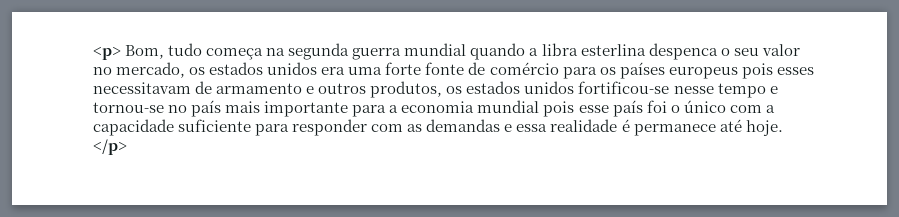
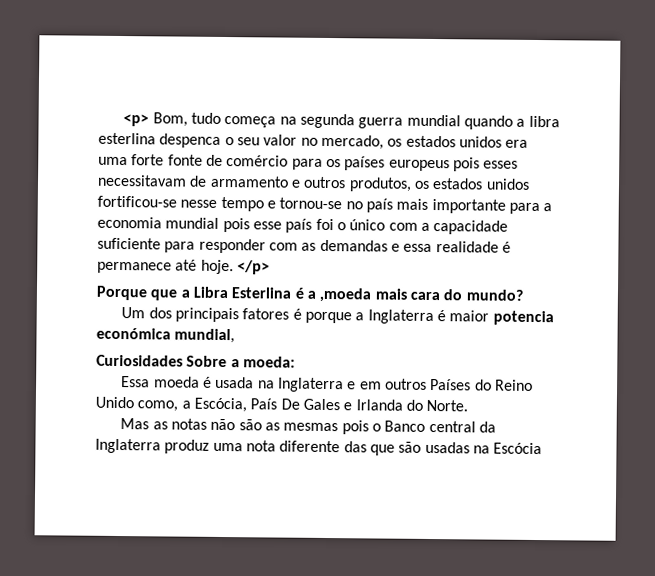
+ Porque que a Libra Esterlina é a ,moeda mais cara do mundo?
+ Um dos principais fatores é porque a Inglaterra é maior potencia económica mundial,
+ Curiosidades Sobre a moeda:
+ Essa moeda é usada na Inglaterra e em outros Países do Reino Unido como, a Escócia, País De Gales e Irlanda do Norte.
+ Mas as notas não são as mesmas pois o Banco central da Inglaterra produz uma nota diferente das que são usadas na Escócia

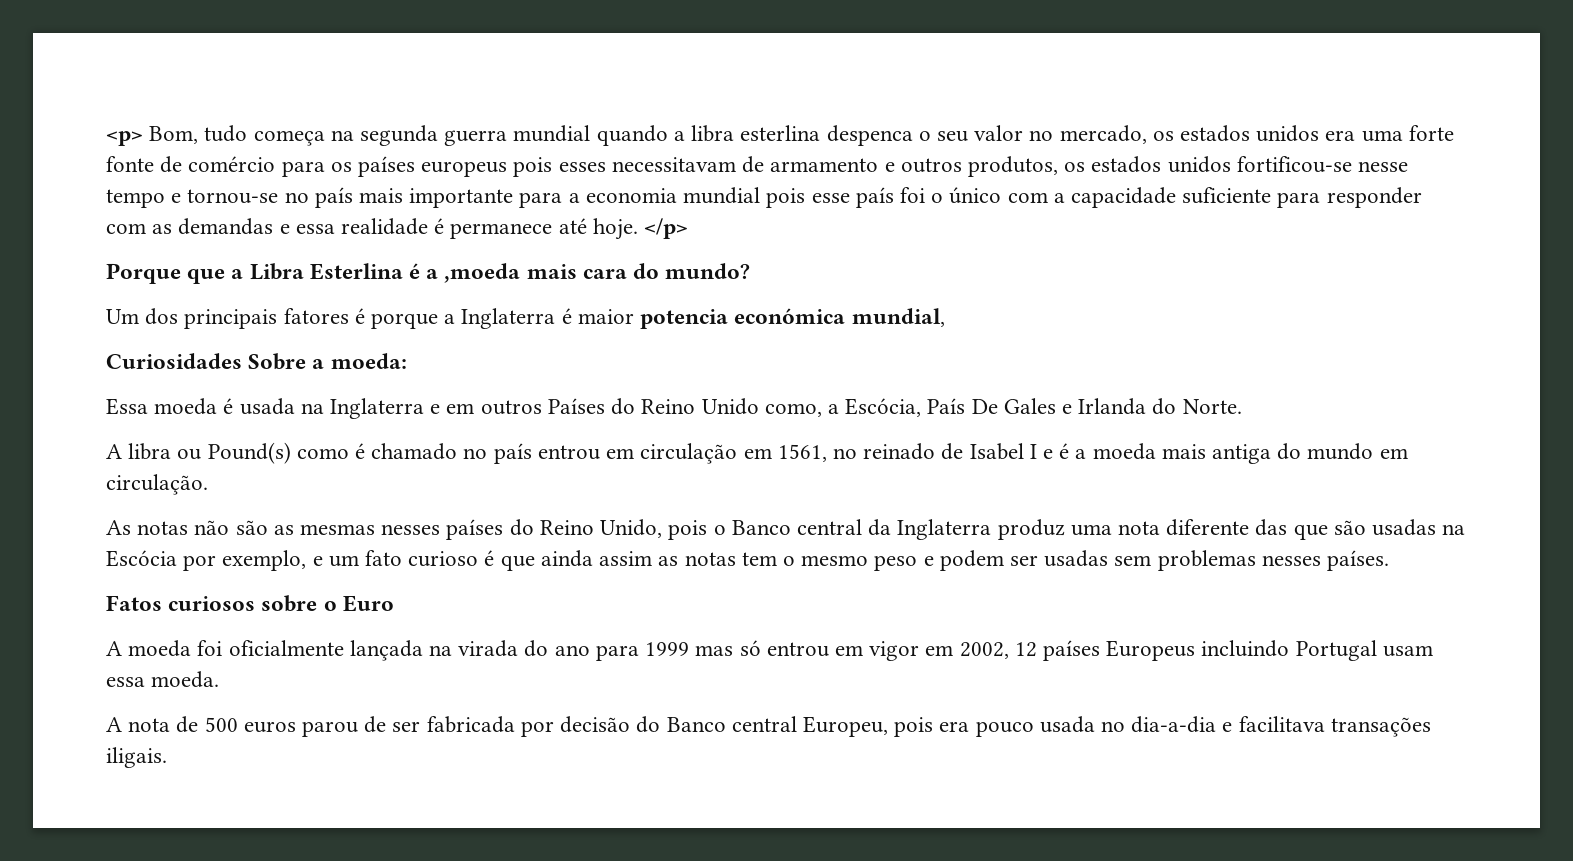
- Mas as notas não são as mesmas pois o Banco central da Inglaterra produz uma nota diferente das que são usadas na Escócia
+ A libra ou Pound(s) como é chamado no país entrou em circulação em 1561, no reinado de Isabel I e é a moeda mais antiga do mundo em circulação.
+ As notas não são as mesmas nesses países do Reino Unido, pois o Banco central da Inglaterra produz uma nota diferente das que são usadas na Escócia por exemplo, e um fato curioso é que ainda assim as notas tem o mesmo peso e podem ser usadas sem problemas nesses países.
+ Fatos curiosos sobre o Euro
+ A moeda foi oficialmente lançada na virada do ano para 1999 mas só entrou em vigor em 2002, 12 países Europeus incluindo Portugal usam essa moeda.
+ A nota de 500 euros parou de ser fabricada por decisão do Banco central Europeu, pois era pouco usada no dia-a-dia e facilitava transações iligais.

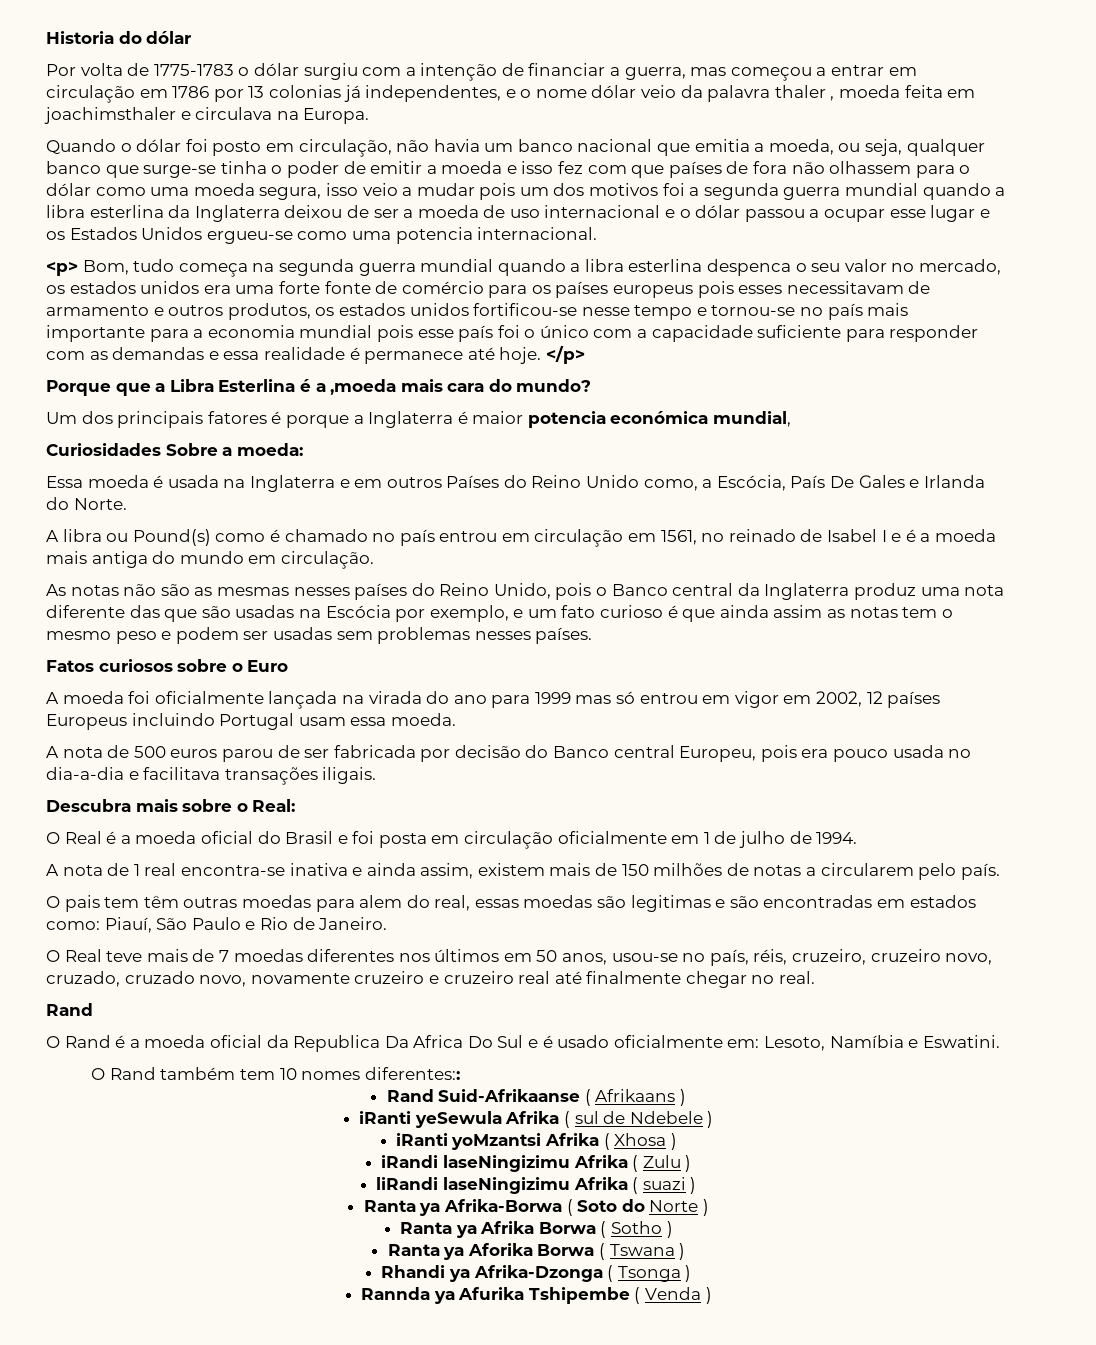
+ Historia do dólar
+ Por volta de 1775-1783 o dólar surgiu com a intenção de financiar a guerra, mas começou a entrar em circulação em 1786 por 13 colonias já independentes, e o nome dólar veio da palavra thaler , moeda feita em joachimsthaler e circulava na Europa.
+ Quando o dólar foi posto em circulação, não havia um banco nacional que emitia a moeda, ou seja, qualquer banco que surge-se tinha o poder de emitir a moeda e isso fez com que países de fora não olhassem para o dólar como uma moeda segura, isso veio a mudar pois um dos motivos foi a segunda guerra mundial quando a libra esterlina da Inglaterra deixou de ser a moeda de uso internacional e o dólar passou a ocupar esse lugar e os Estados Unidos ergueu-se como uma potencia internacional.
+ Descubra mais sobre o Real:
+ O Real é a moeda oficial do Brasil e foi posta em circulação oficialmente em 1 de julho de 1994.
+ A nota de 1 real encontra-se inativa e ainda assim, existem mais de 150 milhões de notas a circularem pelo país.
+ O pais tem têm outras moedas para alem do real, essas moedas são legitimas e são encontradas em estados como: Piauí, São Paulo e Rio de Janeiro.
+ O Real teve mais de 7 moedas diferentes nos últimos em 50 anos, usou-se no país, réis, cruzeiro, cruzeiro novo, cruzado, cruzado novo, novamente cruzeiro e cruzeiro real até finalmente chegar no real.
+ Rand
+ O Rand é a moeda oficial da Republica Da Africa Do Sul e é usado oficialmente em: Lesoto, Namíbia e Eswatini.
+ O Rand também tem 10 nomes diferentes::
+ Rand Suid-Afrikaanse ( Afrikaans )
+ iRanti yeSewula Afrika ( sul de Ndebele )
+ iRanti yoMzantsi Afrika ( Xhosa )
+ iRandi laseNingizimu Afrika ( Zulu )
+ liRandi laseNingizimu Afrika ( suazi )
+ Ranta ya Afrika-Borwa ( Soto do Norte )
+ Ranta ya Afrika Borwa ( Sotho )
+ Ranta ya Aforika Borwa ( Tswana )
+ Rhandi ya Afrika-Dzonga ( Tsonga )
+ Rannda ya Afurika Tshipembe ( Venda )

